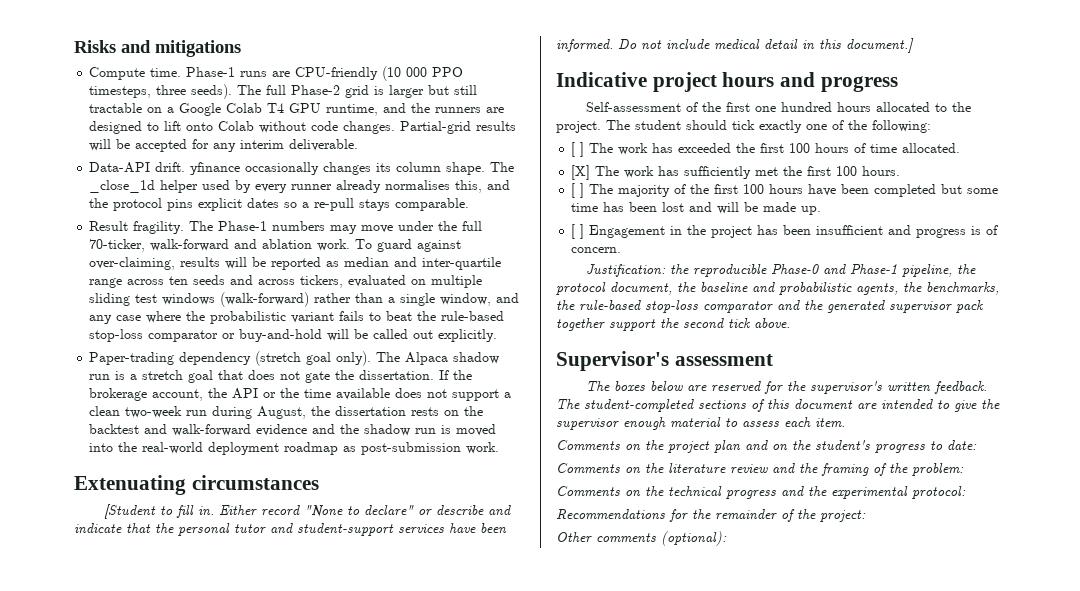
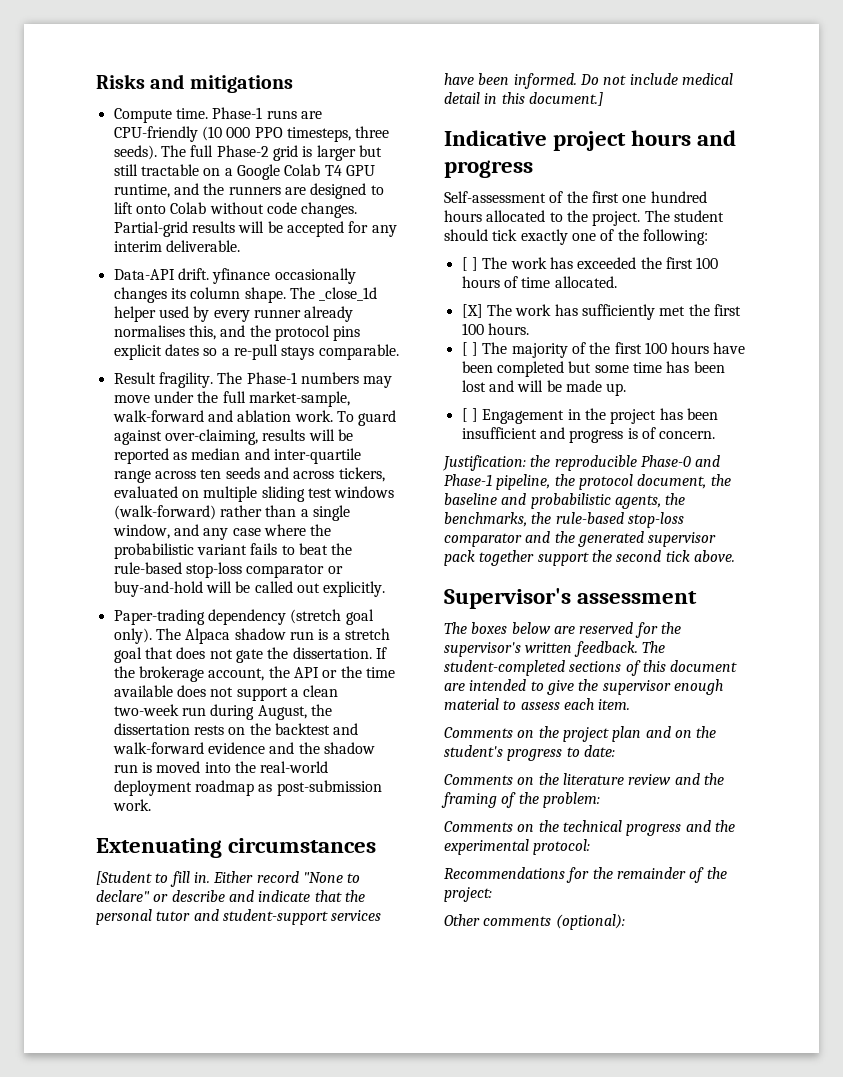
- The Phase-1 numbers may move under the full 70-ticker, walk-forward and ablation work.
+ The Phase-1 numbers may move under the full market-sample, walk-forward and ablation work.

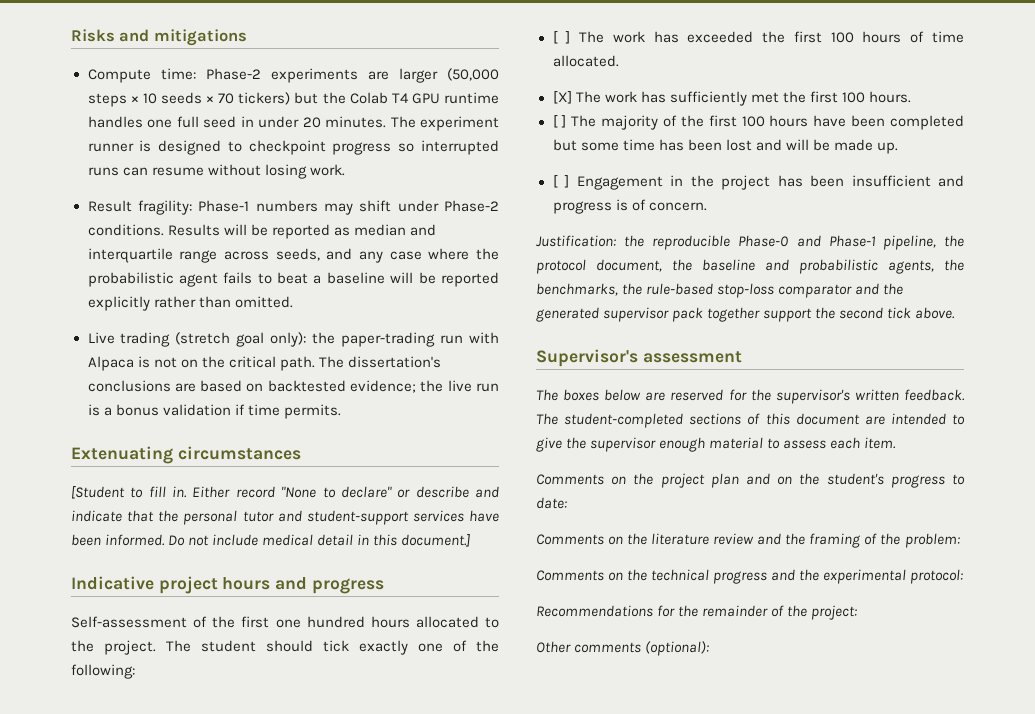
- Compute time. Phase-1 runs are CPU-friendly (10 000 PPO timesteps, three seeds). The full Phase-2 grid is larger but still tractable on a Google Colab T4 GPU runtime, and the runners are designed to lift onto Colab without code changes. Partial-grid results will be accepted for any interim deliverable.
- Data-API drift. yfinance occasionally changes its column shape. The _close_1d helper used by every runner already normalises this, and the protocol pins explicit dates so a re-pull stays comparable.
+ Compute time: Phase-2 experiments are larger (50,000 steps × 10 seeds × 70 tickers) but the Colab T4 GPU runtime handles one full seed in under 20 minutes. The experiment runner is designed to checkpoint progress so interrupted runs can resume without losing work.
- Result fragility. The Phase-1 numbers may move under the full market-sample, walk-forward and ablation work. To guard against over-claiming, results will be reported as median and inter-quartile range across ten seeds and across tickers, evaluated on multiple sliding test windows (walk-forward) rather than a single window, and any case where the probabilistic variant fails to beat the rule-based stop-loss comparator or buy-and-hold will be called out explicitly.
- Paper-trading dependency (stretch goal only). The Alpaca shadow run is a stretch goal that does not gate the dissertation. If the brokerage account, the API or the time available does not support a clean two-week run during August, the dissertation rests on the backtest and walk-forward evidence and the shadow run is moved into the real-world deployment roadmap as post-submission work.
+ Result fragility: Phase-1 numbers may shift under Phase-2 conditions. Results will be reported as median and interquartile range across seeds, and any case where the probabilistic agent fails to beat a baseline will be reported explicitly rather than omitted.
+ Live trading (stretch goal only): the paper-trading run with Alpaca is not on the critical path. The dissertation's conclusions are based on backtested evidence; the live run is a bonus validation if time permits.

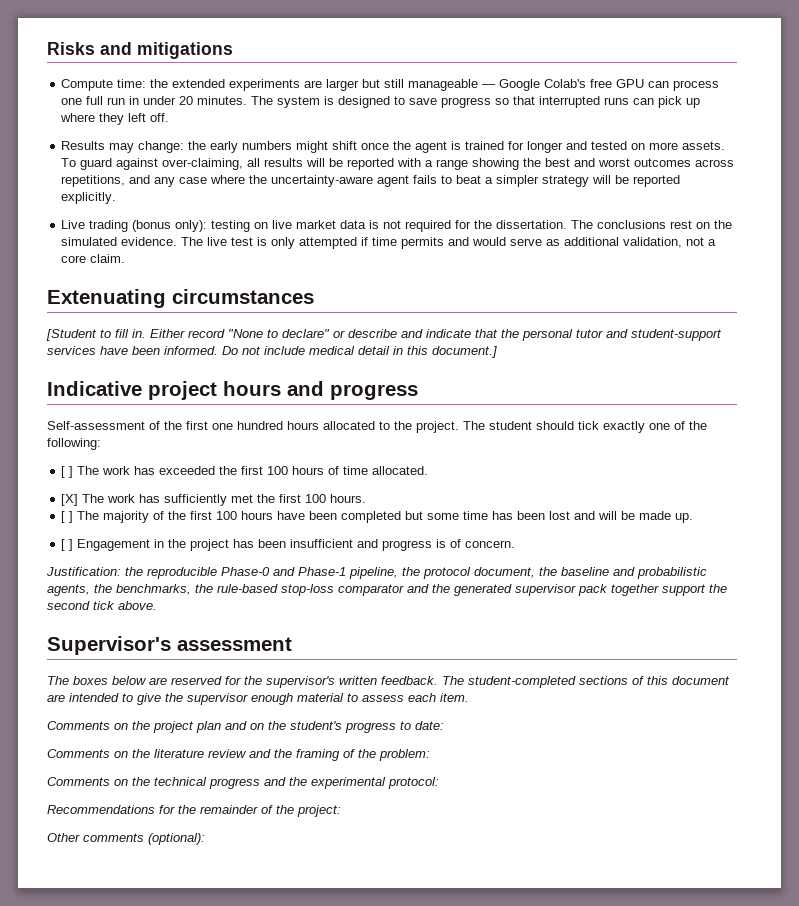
- Compute time: Phase-2 experiments are larger (50,000 steps × 10 seeds × 70 tickers) but the Colab T4 GPU runtime handles one full seed in under 20 minutes.
+ Compute time: the extended experiments are larger but still manageable — Google Colab's free GPU can process one full run in under 20 minutes.
- The experiment runner is designed to checkpoint progress so interrupted runs can resume without losing work.
- Result fragility: Phase-1 numbers may shift under Phase-2 conditions. Results will be reported as median and interquartile range across seeds, and any case where the probabilistic agent fails to beat a baseline will be reported explicitly rather than omitted.
- Live trading (stretch goal only): the paper-trading run with Alpaca is not on the critical path. The dissertation's conclusions are based on backtested evidence; the live run is a bonus validation if time permits.
+ The system is designed to save progress so that interrupted runs can pick up where they left off.
+ Results may change: the early numbers might shift once the agent is trained for longer and tested on more assets. To guard against over-claiming, all results will be reported with a range showing the best and worst outcomes across repetitions, and any case where the uncertainty-aware agent fails to beat a simpler strategy will be reported explicitly.
+ Live trading (bonus only): testing on live market data is not required for the dissertation. The conclusions rest on the simulated evidence. The live test is only attempted if time permits and would serve as additional validation, not a core claim.

